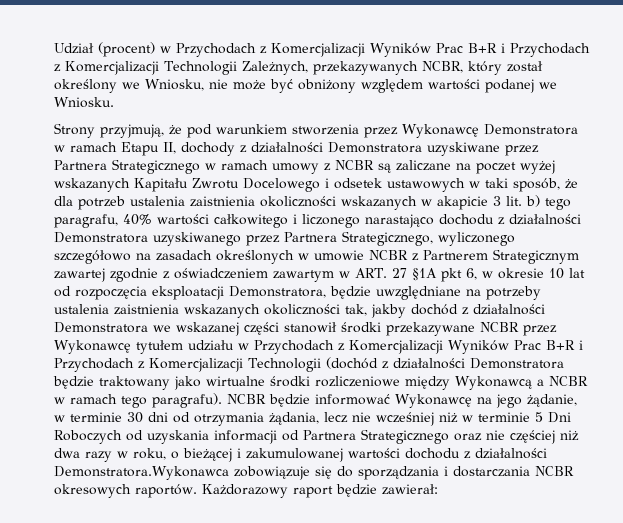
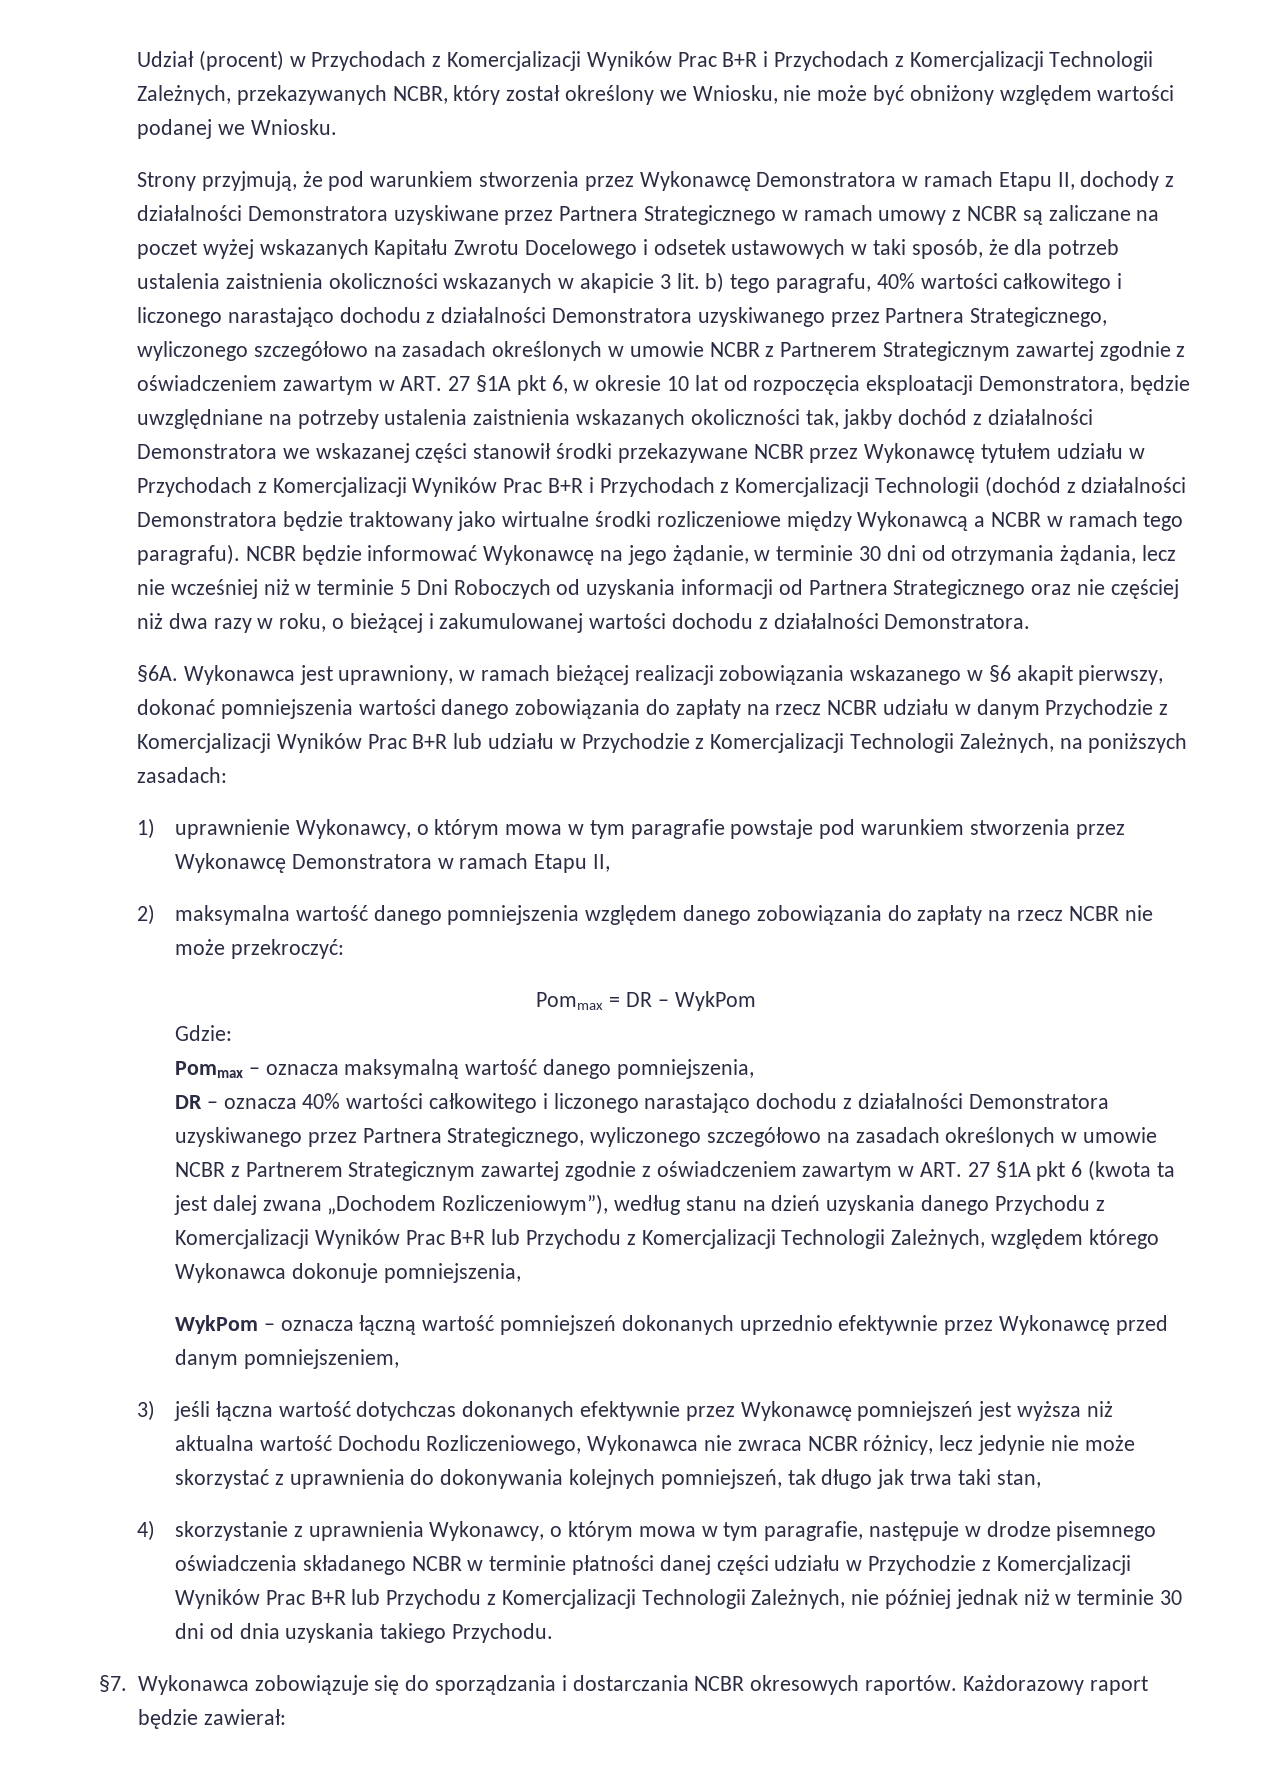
- NCBR będzie informować Wykonawcę na jego żądanie, w terminie 30 dni od otrzymania żądania, lecz nie wcześniej niż w terminie 5 Dni Roboczych od uzyskania informacji od Partnera Strategicznego oraz nie częściej niż dwa razy w roku, o bieżącej i zakumulowanej wartości dochodu z działalności Demonstratora.Wykonawca zobowiązuje się do sporządzania i dostarczania NCBR okresowych raportów.
+ NCBR będzie informować Wykonawcę na jego żądanie, w terminie 30 dni od otrzymania żądania, lecz nie wcześniej niż w terminie 5 Dni Roboczych od uzyskania informacji od Partnera Strategicznego oraz nie częściej niż dwa razy w roku, o bieżącej i zakumulowanej wartości dochodu z działalności Demonstratora.
+ §6A. Wykonawca jest uprawniony, w ramach bieżącej realizacji zobowiązania wskazanego w §6 akapit pierwszy, dokonać pomniejszenia wartości danego zobowiązania do zapłaty na rzecz NCBR udziału w danym Przychodzie z Komercjalizacji Wyników Prac B+R lub udziału w Przychodzie z Komercjalizacji Technologii Zależnych, na poniższych zasadach:
+ 1) uprawnienie Wykonawcy, o którym mowa w tym paragrafie powstaje pod warunkiem stworzenia przez Wykonawcę Demonstratora w ramach Etapu II,
+ 2) maksymalna wartość danego pomniejszenia względem danego zobowiązania do zapłaty na rzecz NCBR nie może przekroczyć:
+ Pommax = DR – WykPom
+ Gdzie:
+ Pommax – oznacza maksymalną wartość danego pomniejszenia,
+ DR – oznacza 40% wartości całkowitego i liczonego narastająco dochodu z działalności Demonstratora uzyskiwanego przez Partnera Strategicznego, wyliczonego szczegółowo na zasadach określonych w umowie NCBR z Partnerem Strategicznym zawartej zgodnie z oświadczeniem zawartym w ART. 27 §1A pkt 6 (kwota ta jest dalej zwana „Dochodem Rozliczeniowym”), według stanu na dzień uzyskania danego Przychodu z Komercjalizacji Wyników Prac B+R lub Przychodu z Komercjalizacji Technologii Zależnych, względem którego Wykonawca dokonuje pomniejszenia,
+ WykPom – oznacza łączną wartość pomniejszeń dokonanych uprzednio efektywnie przez Wykonawcę przed danym pomniejszeniem,
+ 3) jeśli łączna wartość dotychczas dokonanych efektywnie przez Wykonawcę pomniejszeń jest wyższa niż aktualna wartość Dochodu Rozliczeniowego, Wykonawca nie zwraca NCBR różnicy, lecz jedynie nie może skorzystać z uprawnienia do dokonywania kolejnych pomniejszeń, tak długo jak trwa taki stan,
+ 4) skorzystanie z uprawnienia Wykonawcy, o którym mowa w tym paragrafie, następuje w drodze pisemnego oświadczenia składanego NCBR w terminie płatności danej części udziału w Przychodzie z Komercjalizacji Wyników Prac B+R lub Przychodu z Komercjalizacji Technologii Zależnych, nie później jednak niż w terminie 30 dni od dnia uzyskania takiego Przychodu.
+ §7. Wykonawca zobowiązuje się do sporządzania i dostarczania NCBR okresowych raportów.

